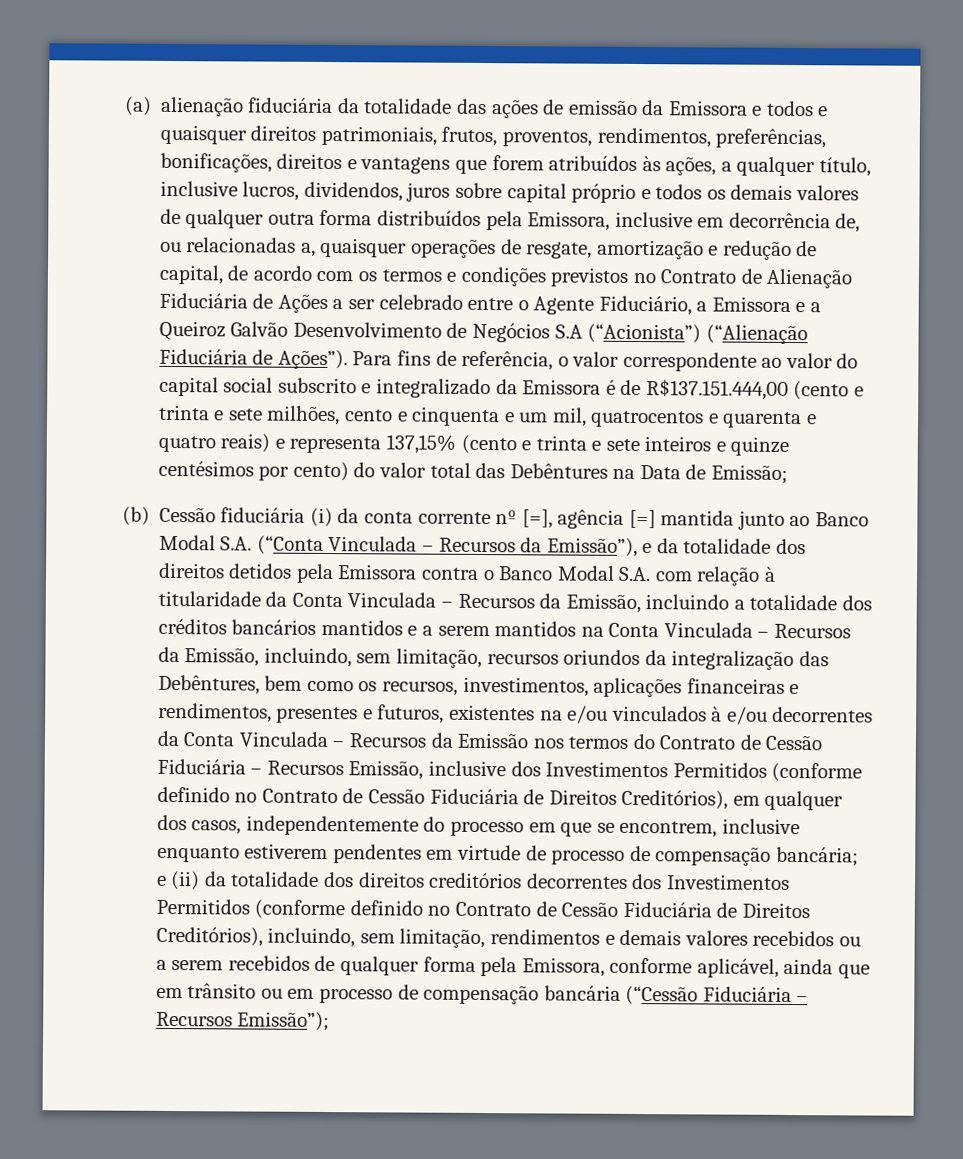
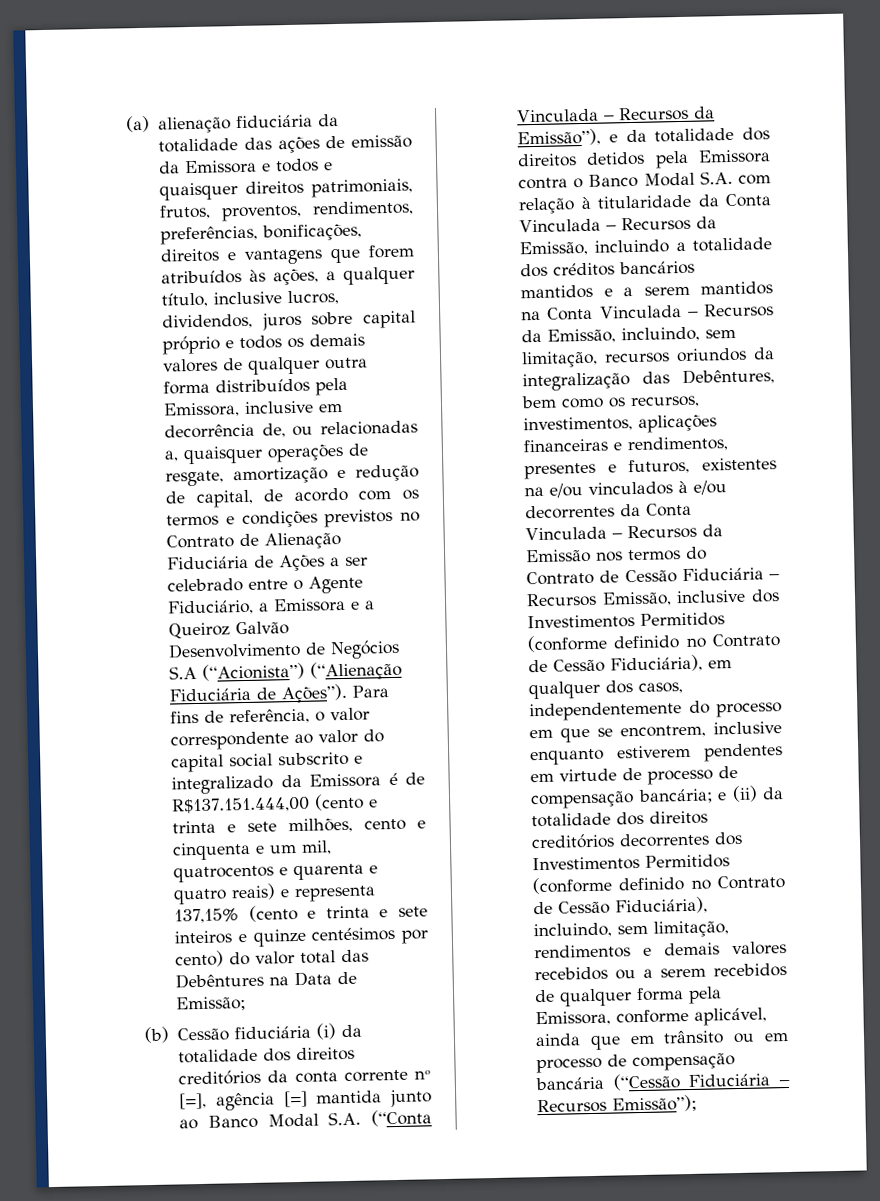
- (b) Cessão fiduciária (i) da conta corrente nº [=], agência [=] mantida junto ao Banco Modal S.A. (“Conta Vinculada – Recursos da Emissão”), e da totalidade dos direitos detidos pela Emissora contra o Banco Modal S.A. com relação à titularidade da Conta Vinculada – Recursos da Emissão, incluindo a totalidade dos créditos bancários mantidos e a serem mantidos na Conta Vinculada – Recursos da Emissão, incluindo, sem limitação, recursos oriundos da integralização das Debêntures, bem como os recursos, investimentos, aplicações financeiras e rendimentos, presentes e futuros, existentes na e/ou vinculados à e/ou decorrentes da Conta Vinculada – Recursos da Emissão nos termos do Contrato de Cessão Fiduciária – Recursos Emissão, inclusive dos Investimentos Permitidos (conforme definido no Contrato de Cessão Fiduciária de Direitos Creditórios), em qualquer dos casos, independentemente do processo em que se encontrem, inclusive enquanto estiverem pendentes em virtude de processo de compensação bancária;
+ (b) Cessão fiduciária (i) da totalidade dos direitos creditórios da conta corrente nº [=], agência [=] mantida junto ao Banco Modal S.A. (“Conta Vinculada – Recursos da Emissão”), e da totalidade dos direitos detidos pela Emissora contra o Banco Modal S.A. com relação à titularidade da Conta Vinculada – Recursos da Emissão, incluindo a totalidade dos créditos bancários mantidos e a serem mantidos na Conta Vinculada – Recursos da Emissão, incluindo, sem limitação, recursos oriundos da integralização das Debêntures, bem como os recursos, investimentos, aplicações financeiras e rendimentos, presentes e futuros, existentes na e/ou vinculados à e/ou decorrentes da Conta Vinculada – Recursos da Emissão nos termos do Contrato de Cessão Fiduciária – Recursos Emissão, inclusive dos Investimentos Permitidos (conforme definido no Contrato de Cessão Fiduciária), em qualquer dos casos, independentemente do processo em que se encontrem, inclusive enquanto estiverem pendentes em virtude de processo de compensação bancária;
- e (ii) da totalidade dos direitos creditórios decorrentes dos Investimentos Permitidos (conforme definido no Contrato de Cessão Fiduciária de Direitos Creditórios), incluindo, sem limitação, rendimentos e demais valores recebidos ou a serem recebidos de qualquer forma pela Emissora, conforme aplicável, ainda que em trânsito ou em processo de compensação bancária (“Cessão Fiduciária – Recursos Emissão”);
+ e (ii) da totalidade dos direitos creditórios decorrentes dos Investimentos Permitidos (conforme definido no Contrato de Cessão Fiduciária), incluindo, sem limitação, rendimentos e demais valores recebidos ou a serem recebidos de qualquer forma pela Emissora, conforme aplicável, ainda que em trânsito ou em processo de compensação bancária (“Cessão Fiduciária – Recursos Emissão”);

